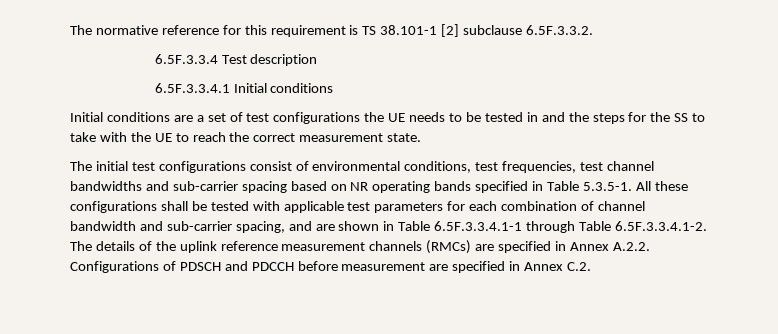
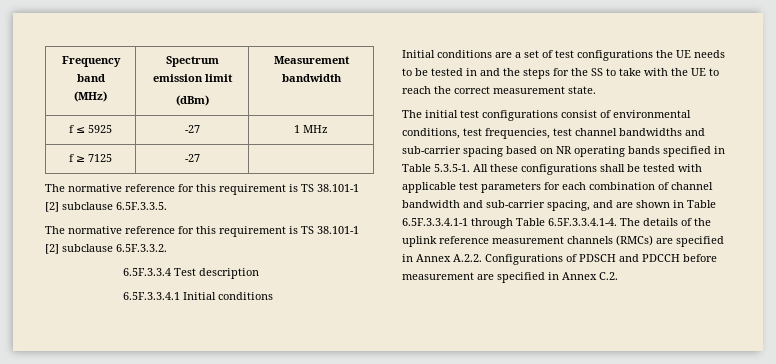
+ Frequency band
+ (MHz) | Spectrum emission limit
+ (dBm) | Measurement bandwidth
+ f ≤ 5925 | -27 | 1 MHz
+ f ≥ 7125 | -27 |
+ The normative reference for this requirement is TS 38.101-1 [2] subclause 6.5F.3.3.5.
- The initial test configurations consist of environmental conditions, test frequencies, test channel bandwidths and sub-carrier spacing based on NR operating bands specified in Table 5.3.5-1. All these configurations shall be tested with applicable test parameters for each combination of channel bandwidth and sub-carrier spacing, and are shown in Table 6.5F.3.3.4.1-1 through Table 6.5F.3.3.4.1-2. The details of the uplink reference measurement channels (RMCs) are specified in Annex A.2.2. Configurations of PDSCH and PDCCH before measurement are specified in Annex C.2.
+ The initial test configurations consist of environmental conditions, test frequencies, test channel bandwidths and sub-carrier spacing based on NR operating bands specified in Table 5.3.5-1. All these configurations shall be tested with applicable test parameters for each combination of channel bandwidth and sub-carrier spacing, and are shown in Table 6.5F.3.3.4.1-1 through Table 6.5F.3.3.4.1-4. The details of the uplink reference measurement channels (RMCs) are specified in Annex A.2.2. Configurations of PDSCH and PDCCH before measurement are specified in Annex C.2.

